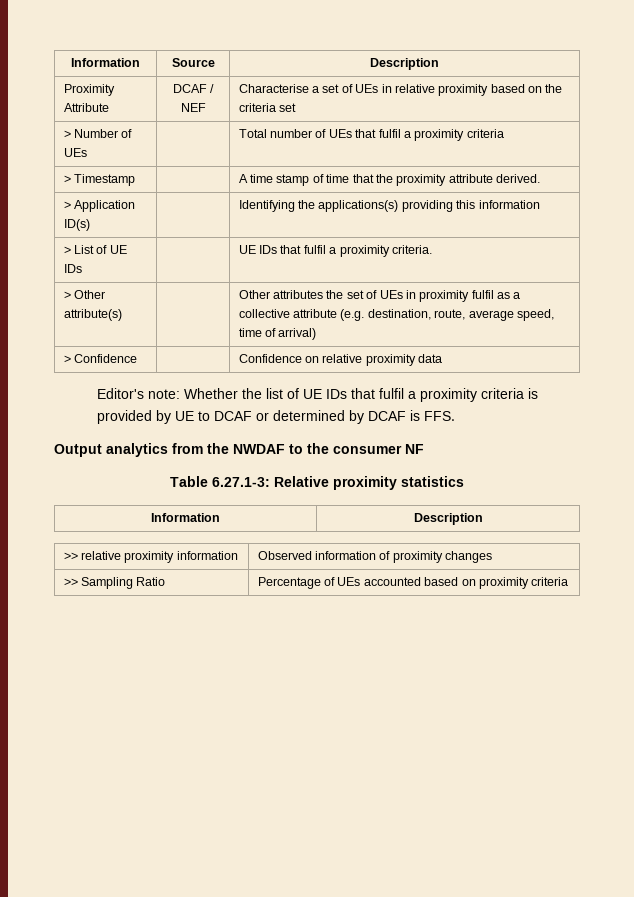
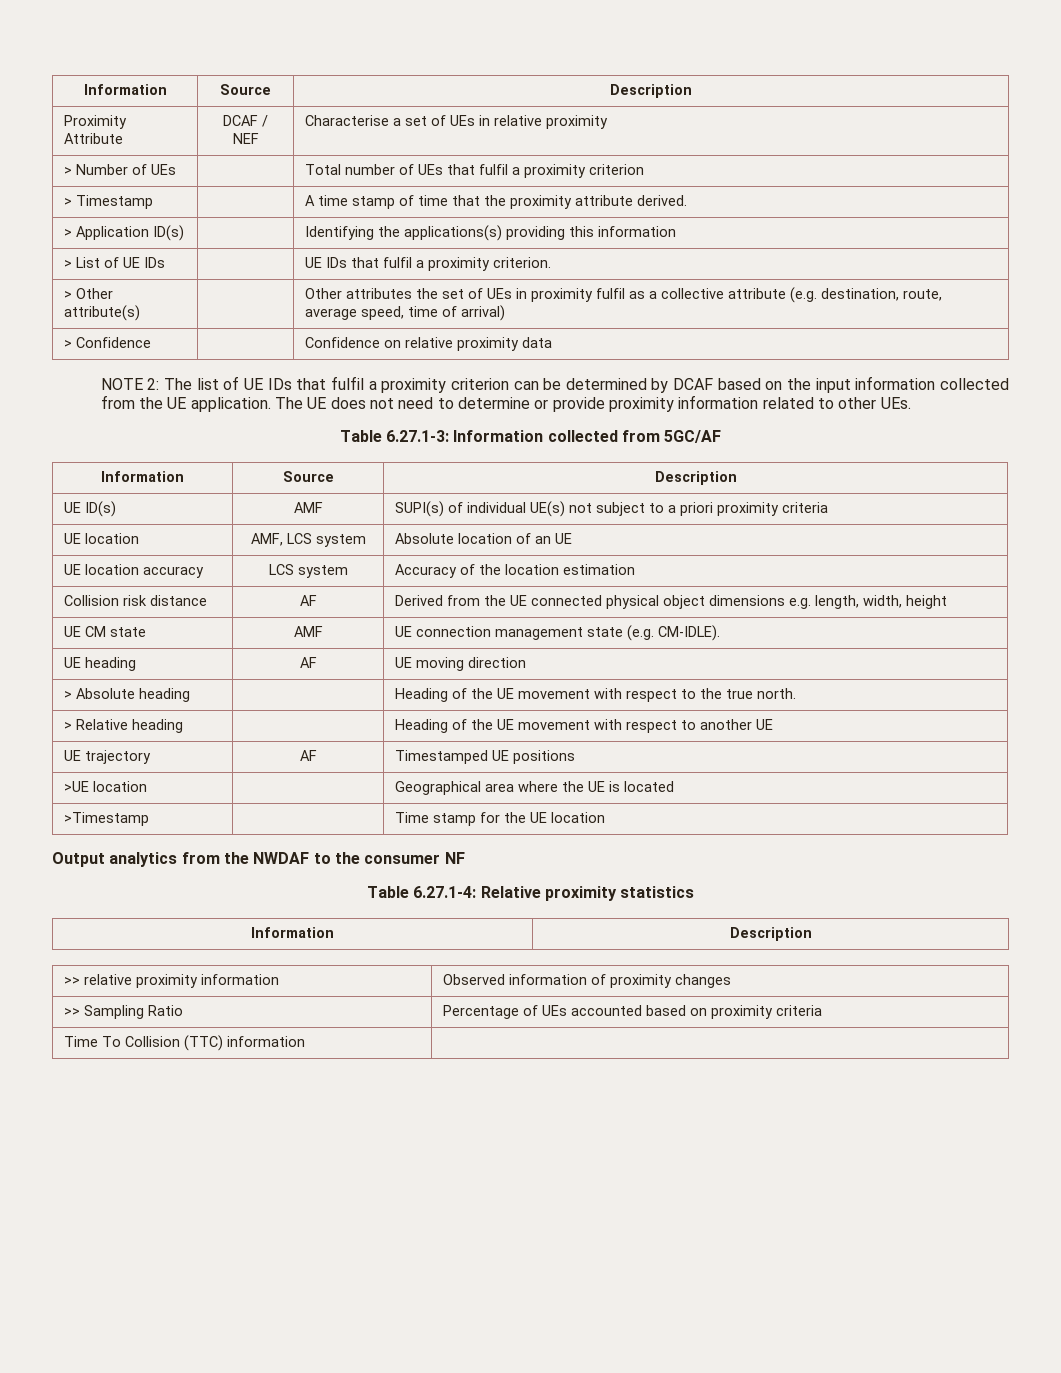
- Proximity Attribute | DCAF / NEF | Characterise a set of UEs in relative proximity based on the criteria set
+ Proximity Attribute | DCAF / NEF | Characterise a set of UEs in relative proximity
- > Number of UEs | | Total number of UEs that fulfil a proximity criteria
+ > Number of UEs | | Total number of UEs that fulfil a proximity criterion
- > List of UE IDs | | UE IDs that fulfil a proximity criteria.
+ > List of UE IDs | | UE IDs that fulfil a proximity criterion.
- Editor's note: Whether the list of UE IDs that fulfil a proximity criteria is provided by UE to DCAF or determined by DCAF is FFS.
+ NOTE 2: The list of UE IDs that fulfil a proximity criterion can be determined by DCAF based on the input information collected from the UE application. The UE does not need to determine or provide proximity information related to other UEs.
+ Table 6.27.1-3: Information collected from 5GC/AF
+ Information | Source | Description
+ UE ID(s) | AMF | SUPI(s) of individual UE(s) not subject to a priori proximity criteria
+ UE location | AMF, LCS system | Absolute location of an UE
+ UE location accuracy | LCS system | Accuracy of the location estimation
+ Collision risk distance | AF | Derived from the UE connected physical object dimensions e.g. length, width, height
+ UE CM state | AMF | UE connection management state (e.g. CM-IDLE).
+ UE heading | AF | UE moving direction
+ > Absolute heading | | Heading of the UE movement with respect to the true north.
+ > Relative heading | | Heading of the UE movement with respect to another UE
+ UE trajectory | AF | Timestamped UE positions
+ >UE location | | Geographical area where the UE is located
+ >Timestamp | | Time stamp for the UE location
- Table 6.27.1-3: Relative proximity statistics
+ Table 6.27.1-4: Relative proximity statistics
+ Time To Collision (TTC) information |

